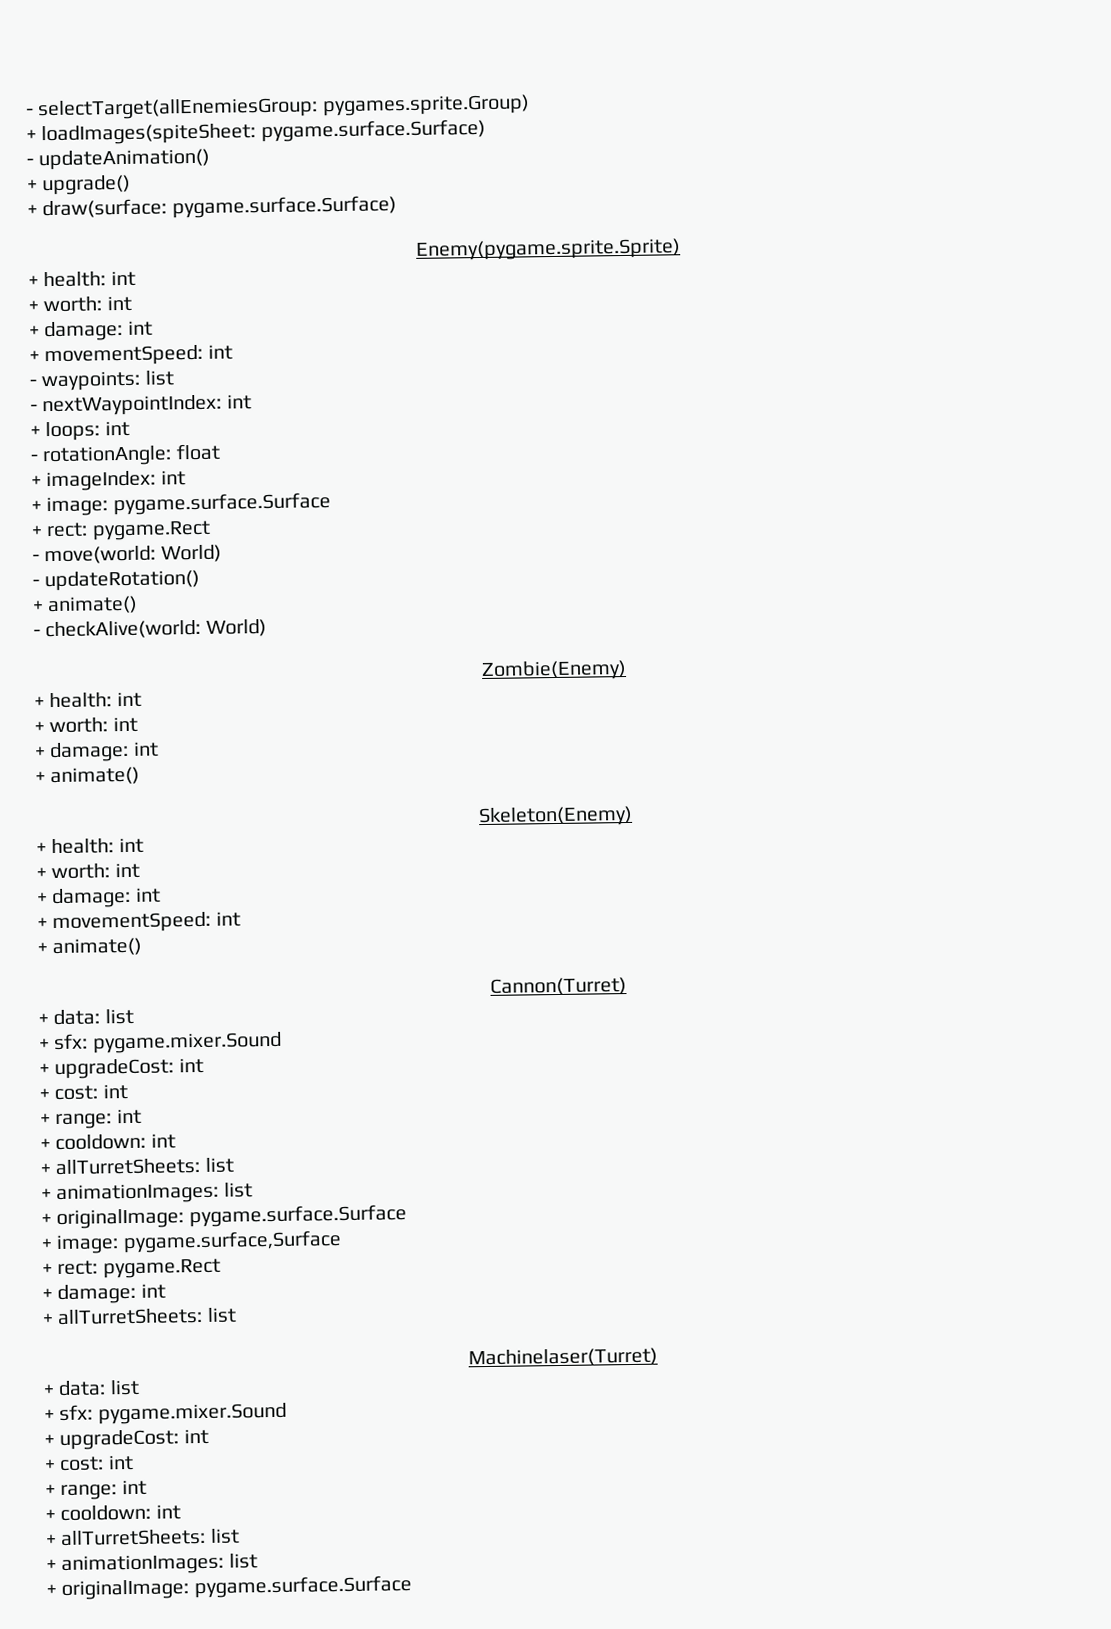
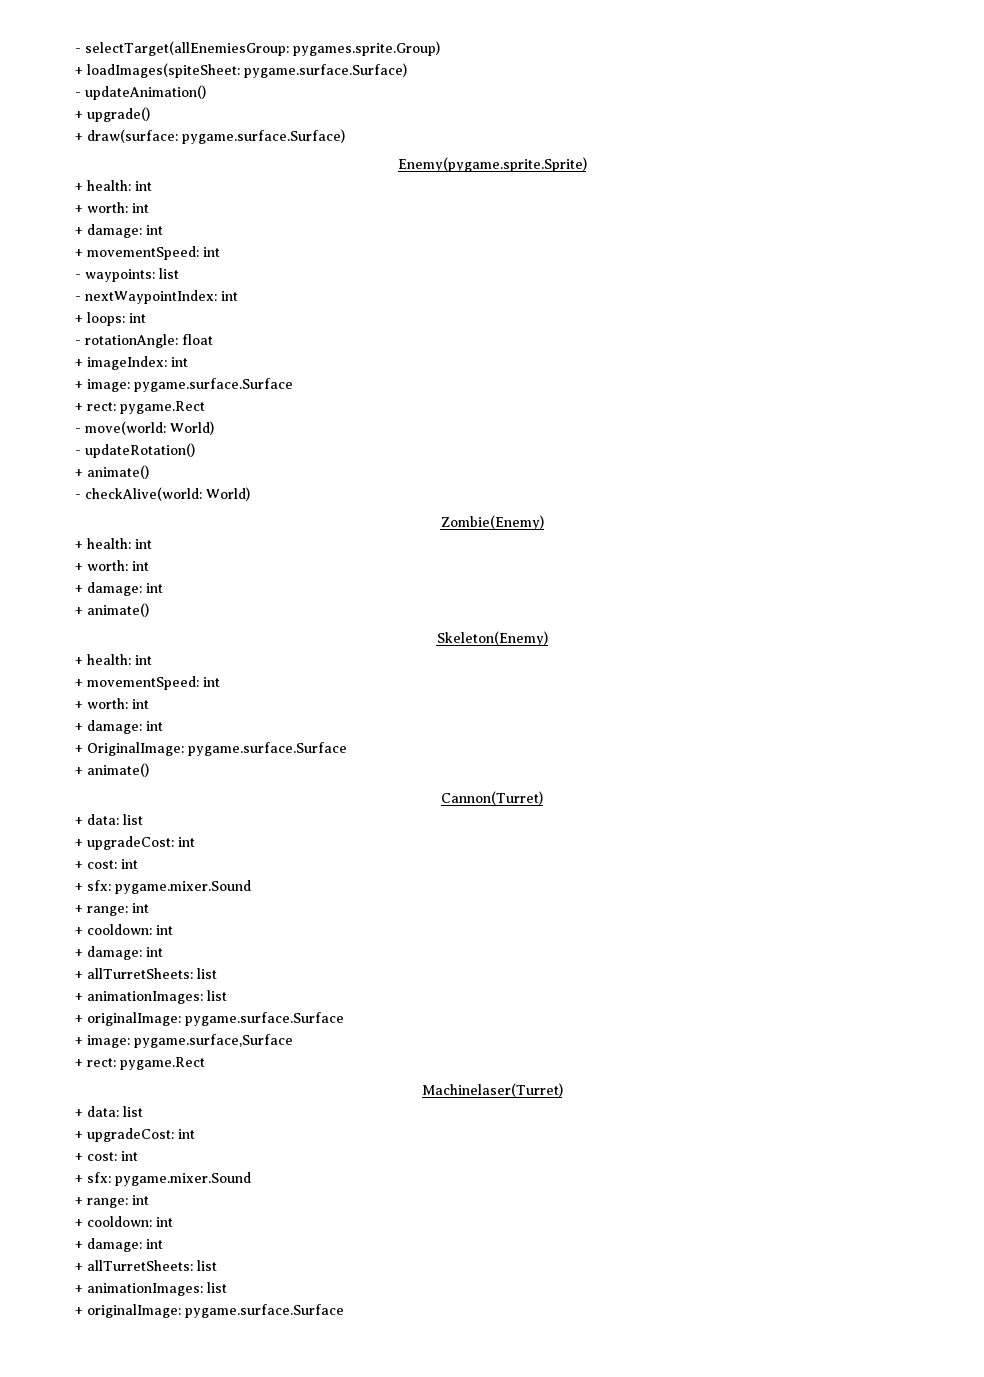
  Skeleton(Enemy)
  + health: int
+ + movementSpeed: int
  + worth: int
  + damage: int
- + movementSpeed: int
+ + OriginalImage: pygame.surface.Surface
  Cannon(Turret)
  + data: list
- + sfx: pygame.mixer.Sound
  + upgradeCost: int
  + cost: int
+ + sfx: pygame.mixer.Sound
  + range: int
  + cooldown: int
+ + damage: int
  + image: pygame.surface,Surface
  + rect: pygame.Rect
- + damage: int
- + allTurretSheets: list
  Machinelaser(Turret)
  + data: list
- + sfx: pygame.mixer.Sound
  + upgradeCost: int
  + cost: int
+ + sfx: pygame.mixer.Sound
  + range: int
  + cooldown: int
+ + damage: int

